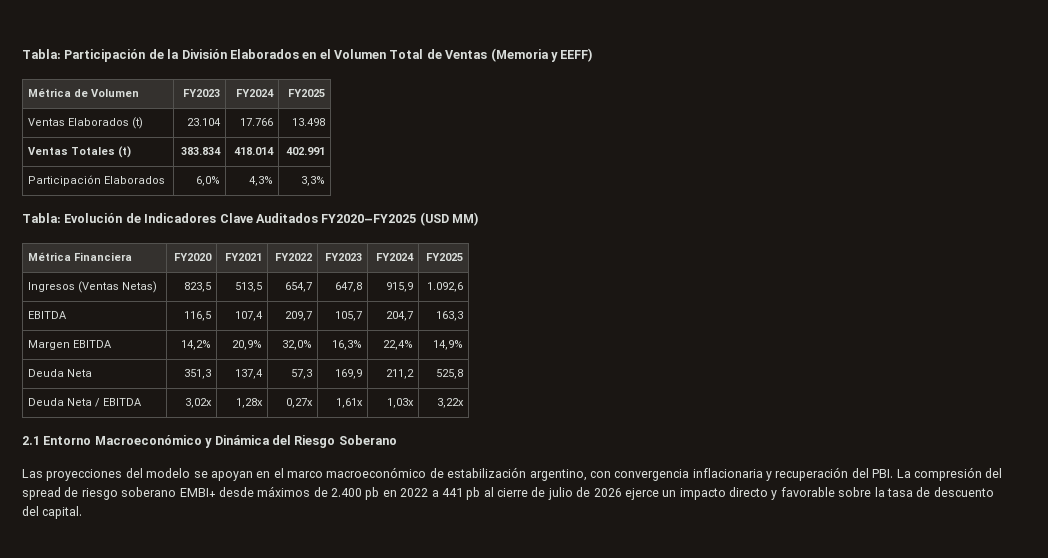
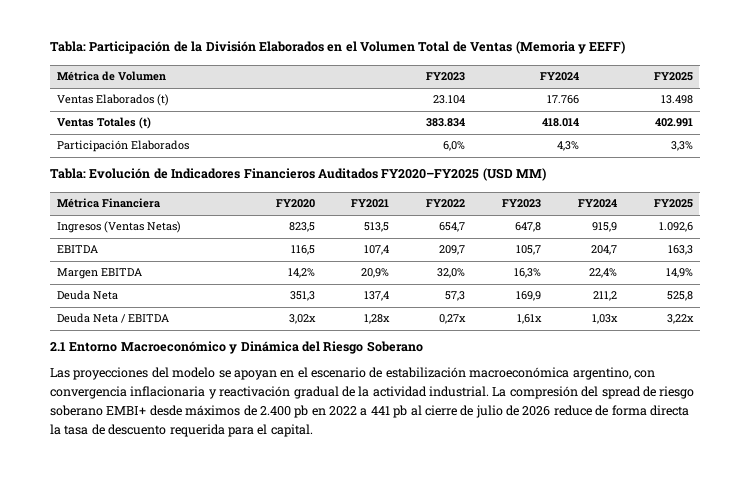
- Tabla: Evolución de Indicadores Clave Auditados FY2020–FY2025 (USD MM)
+ Tabla: Evolución de Indicadores Financieros Auditados FY2020–FY2025 (USD MM)
- Las proyecciones del modelo se apoyan en el marco macroeconómico de estabilización argentino, con convergencia inflacionaria y recuperación del PBI. La compresión del spread de riesgo soberano EMBI+ desde máximos de 2.400 pb en 2022 a 441 pb al cierre de julio de 2026 ejerce un impacto directo y favorable sobre la tasa de descuento del capital.
+ Las proyecciones del modelo se apoyan en el escenario de estabilización macroeconómica argentino, con convergencia inflacionaria y reactivación gradual de la actividad industrial. La compresión del spread de riesgo soberano EMBI+ desde máximos de 2.400 pb en 2022 a 441 pb al cierre de julio de 2026 reduce de forma directa la tasa de descuento requerida para el capital.

